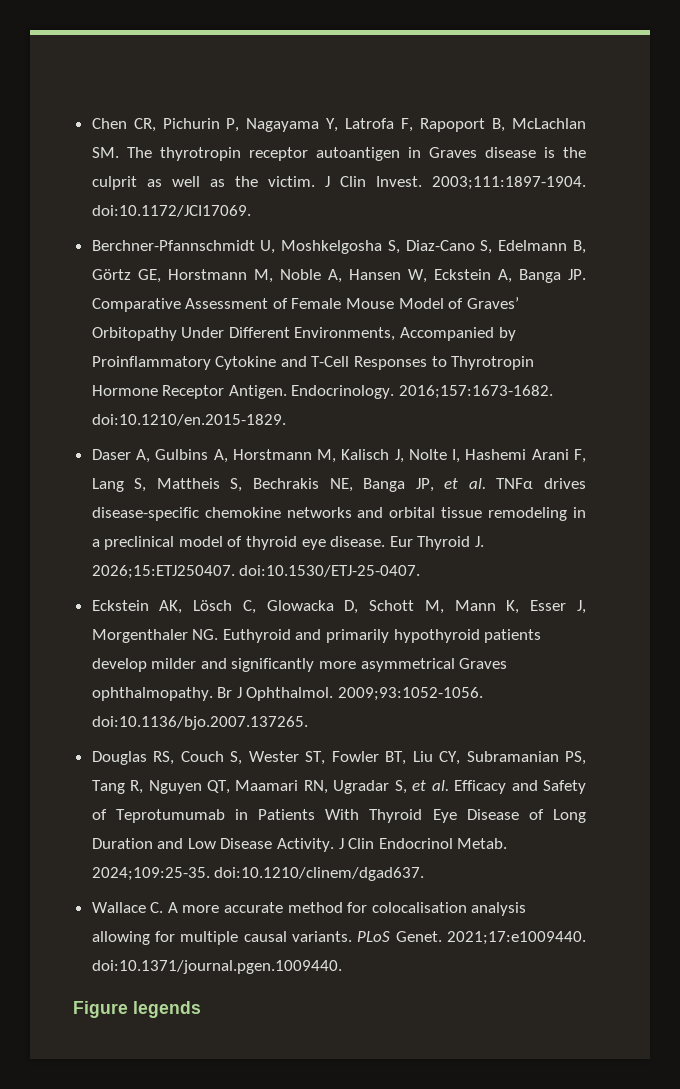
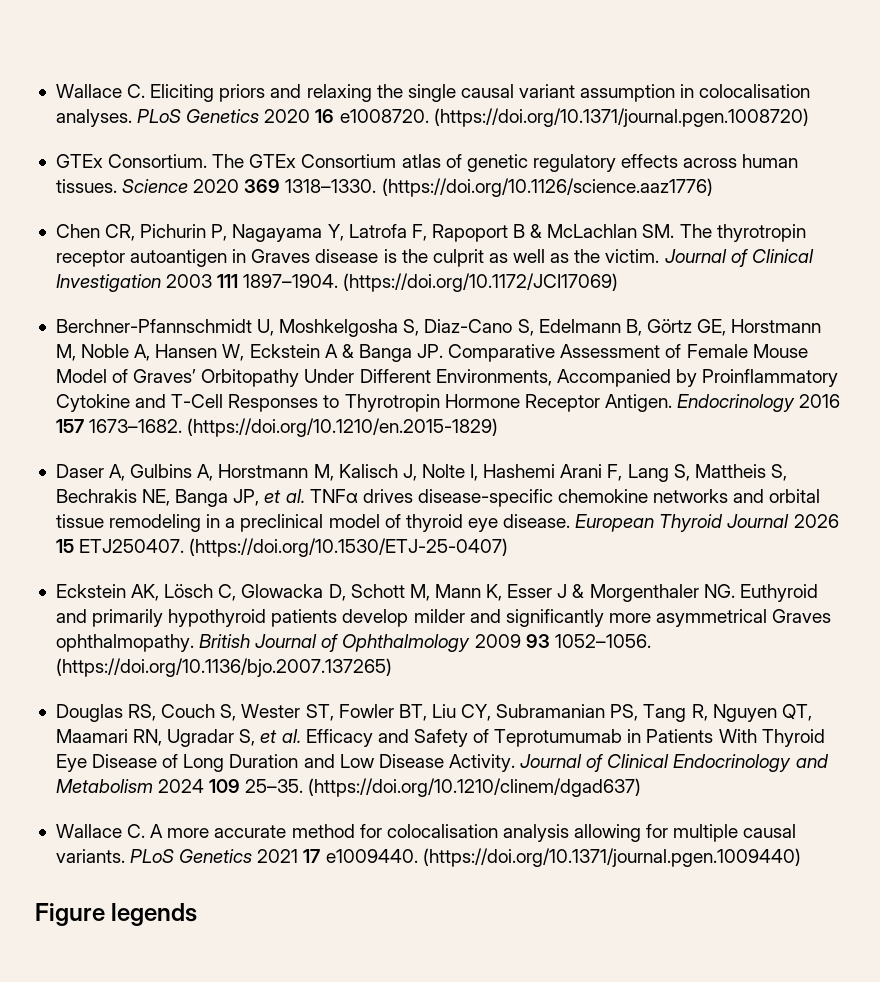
+ Wallace C. Eliciting priors and relaxing the single causal variant assumption in colocalisation analyses. PLoS Genetics 2020 16 e1008720. (https://doi.org/10.1371/journal.pgen.1008720)
+ GTEx Consortium. The GTEx Consortium atlas of genetic regulatory effects across human tissues. Science 2020 369 1318–1330. (https://doi.org/10.1126/science.aaz1776)
- Chen CR, Pichurin P, Nagayama Y, Latrofa F, Rapoport B, McLachlan SM. The thyrotropin receptor autoantigen in Graves disease is the culprit as well as the victim.
+ Chen CR, Pichurin P, Nagayama Y, Latrofa F, Rapoport B & McLachlan SM. The thyrotropin receptor autoantigen in Graves disease is the culprit as well as the victim.
- J Clin Invest. 2003;111:1897-1904. doi:10.1172/JCI17069.
+ Journal of Clinical Investigation 2003 111 1897–1904. (https://doi.org/10.1172/JCI17069)
- Berchner-Pfannschmidt U, Moshkelgosha S, Diaz-Cano S, Edelmann B, Görtz GE, Horstmann M, Noble A, Hansen W, Eckstein A, Banga JP. Comparative Assessment of Female Mouse Model of Graves’ Orbitopathy Under Different Environments, Accompanied by Proinflammatory Cytokine and T-Cell Responses to Thyrotropin Hormone Receptor Antigen.
+ Berchner-Pfannschmidt U, Moshkelgosha S, Diaz-Cano S, Edelmann B, Görtz GE, Horstmann M, Noble A, Hansen W, Eckstein A & Banga JP. Comparative Assessment of Female Mouse Model of Graves’ Orbitopathy Under Different Environments, Accompanied by Proinflammatory Cytokine and T-Cell Responses to Thyrotropin Hormone Receptor Antigen.
- Endocrinology. 2016;157:1673-1682. doi:10.1210/en.2015-1829.
+ Endocrinology 2016 157 1673–1682. (https://doi.org/10.1210/en.2015-1829)
- Eur Thyroid J. 2026;15:ETJ250407. doi:10.1530/ETJ-25-0407.
+ European Thyroid Journal 2026 15 ETJ250407. (https://doi.org/10.1530/ETJ-25-0407)
- Eckstein AK, Lösch C, Glowacka D, Schott M, Mann K, Esser J, Morgenthaler NG. Euthyroid and primarily hypothyroid patients develop milder and significantly more asymmetrical Graves ophthalmopathy.
+ Eckstein AK, Lösch C, Glowacka D, Schott M, Mann K, Esser J & Morgenthaler NG. Euthyroid and primarily hypothyroid patients develop milder and significantly more asymmetrical Graves ophthalmopathy.
- Br J Ophthalmol. 2009;93:1052-1056. doi:10.1136/bjo.2007.137265.
+ British Journal of Ophthalmology 2009 93 1052–1056. (https://doi.org/10.1136/bjo.2007.137265)
- J Clin Endocrinol Metab. 2024;109:25-35. doi:10.1210/clinem/dgad637.
+ Journal of Clinical Endocrinology and Metabolism 2024 109 25–35. (https://doi.org/10.1210/clinem/dgad637)
- PLoS Genet. 2021;17:e1009440. doi:10.1371/journal.pgen.1009440.
+ PLoS Genetics 2021 17 e1009440. (https://doi.org/10.1371/journal.pgen.1009440)

